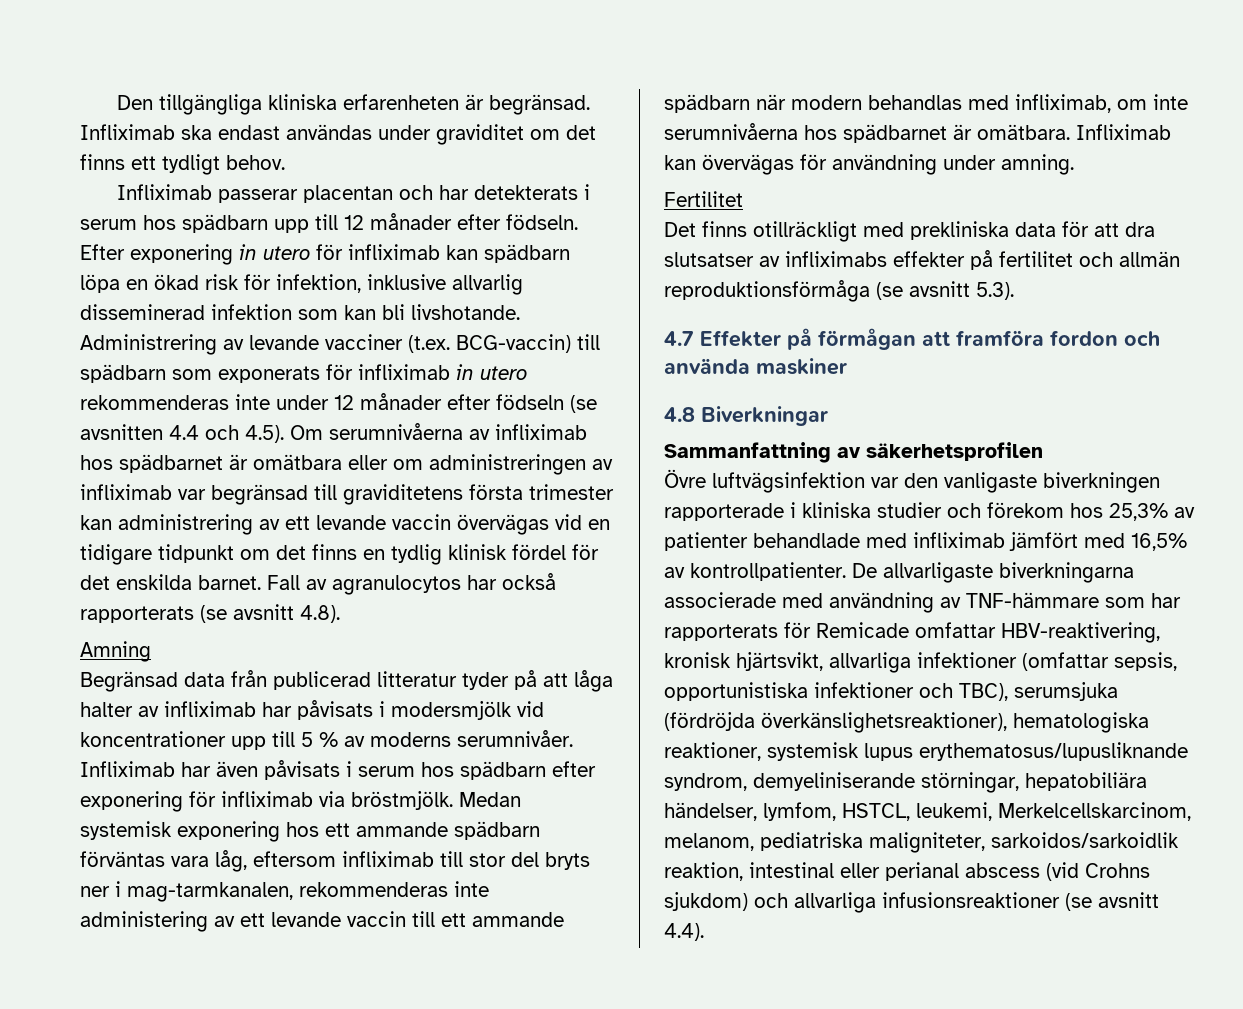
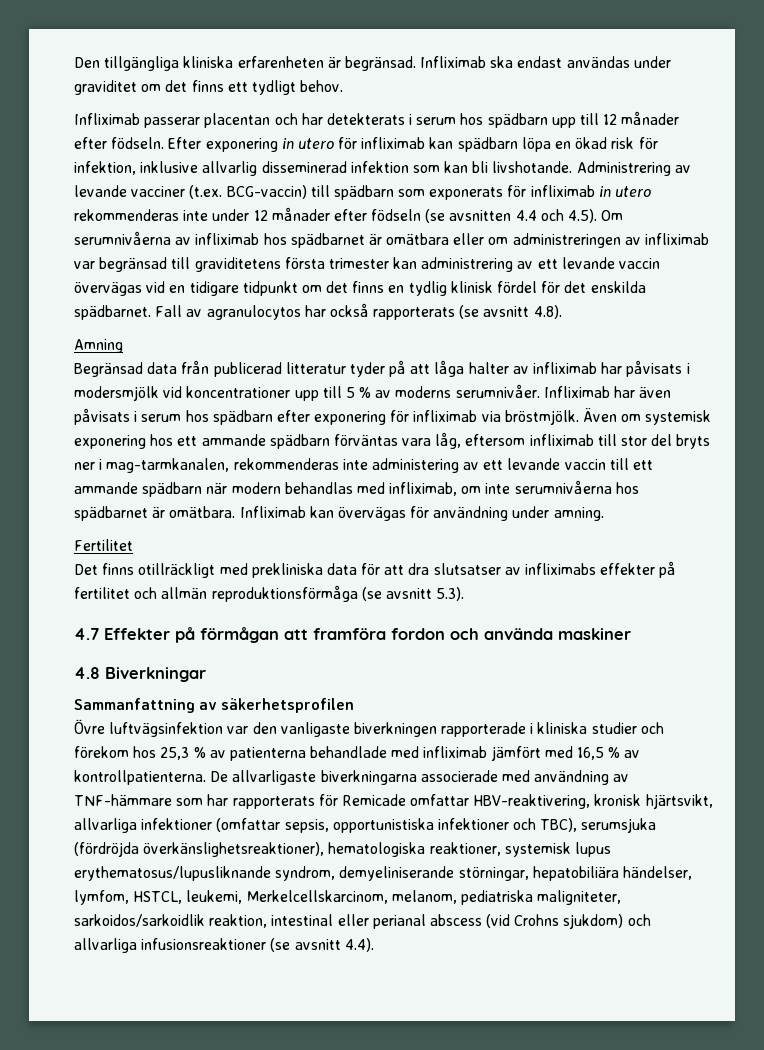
- Administrering av levande vacciner (t.ex. BCG-vaccin) till spädbarn som exponerats för infliximab in utero rekommenderas inte under 12 månader efter födseln (se avsnitten 4.4 och 4.5). Om serumnivåerna av infliximab hos spädbarnet är omätbara eller om administreringen av infliximab var begränsad till graviditetens första trimester kan administrering av ett levande vaccin övervägas vid en tidigare tidpunkt om det finns en tydlig klinisk fördel för det enskilda barnet.
+ Administrering av levande vacciner (t.ex. BCG-vaccin) till spädbarn som exponerats för infliximab in utero rekommenderas inte under 12 månader efter födseln (se avsnitten 4.4 och 4.5). Om serumnivåerna av infliximab hos spädbarnet är omätbara eller om administreringen av infliximab var begränsad till graviditetens första trimester kan administrering av ett levande vaccin övervägas vid en tidigare tidpunkt om det finns en tydlig klinisk fördel för det enskilda spädbarnet.
- Medan systemisk exponering hos ett ammande spädbarn förväntas vara låg, eftersom infliximab till stor del bryts ner i mag-tarmkanalen, rekommenderas inte administering av ett levande vaccin till ett ammande spädbarn när modern behandlas med infliximab, om inte serumnivåerna hos spädbarnet är omätbara.
+ Även om systemisk exponering hos ett ammande spädbarn förväntas vara låg, eftersom infliximab till stor del bryts ner i mag-tarmkanalen, rekommenderas inte administering av ett levande vaccin till ett ammande spädbarn när modern behandlas med infliximab, om inte serumnivåerna hos spädbarnet är omätbara.
- Övre luftvägsinfektion var den vanligaste biverkningen rapporterade i kliniska studier och förekom hos 25,3% av patienter behandlade med infliximab jämfört med 16,5% av kontrollpatienter.
+ Övre luftvägsinfektion var den vanligaste biverkningen rapporterade i kliniska studier och förekom hos 25,3 % av patienterna behandlade med infliximab jämfört med 16,5 % av kontrollpatienterna.

